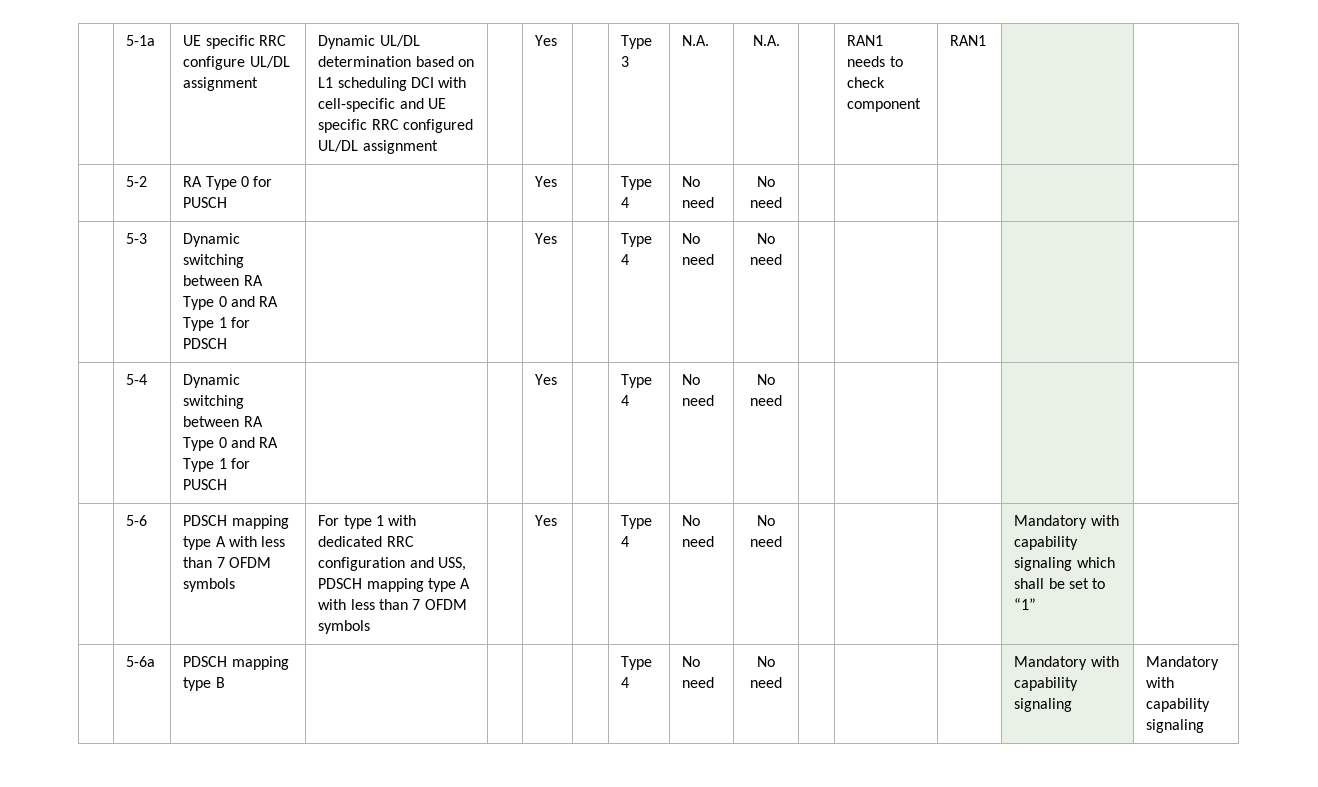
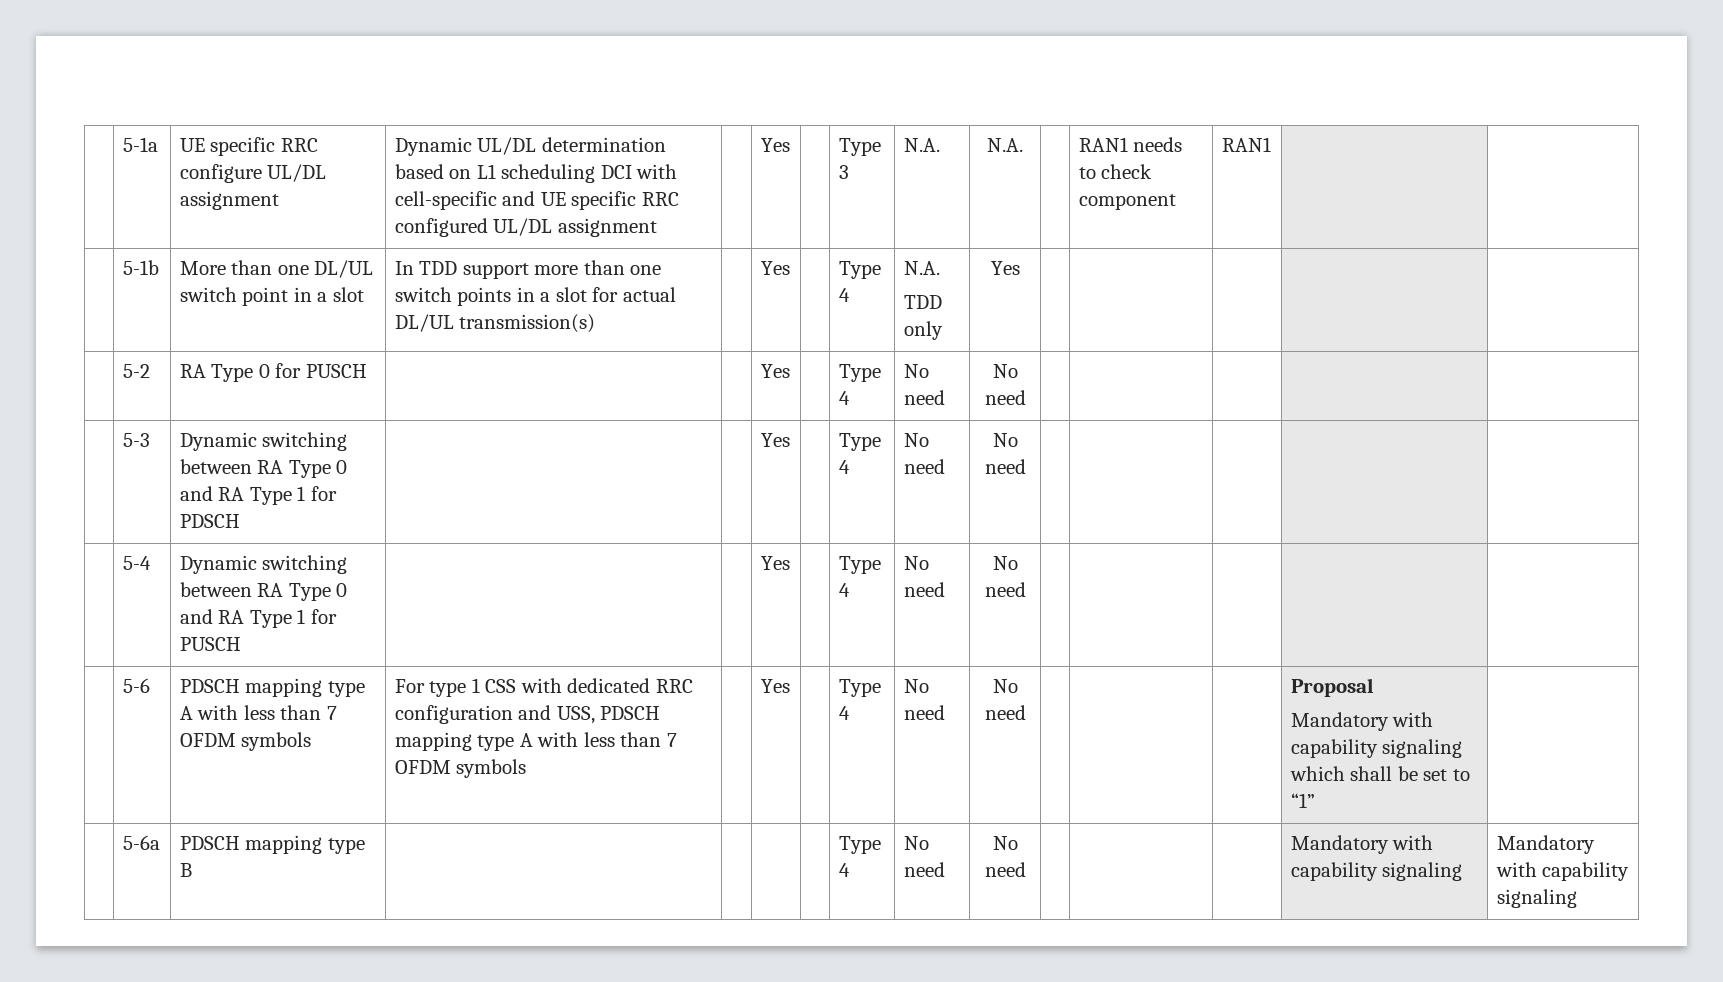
+ | 5-1b | More than one DL/UL switch point in a slot | In TDD support more than one switch points in a slot for actual DL/UL transmission(s) | | Yes | | Type 4 | N.A.
+ TDD only | Yes | | | | |
- For type 1 with dedicated RRC configuration and USS, PDSCH mapping type A with less than 7 OFDM symbols
+ For type 1 CSS with dedicated RRC configuration and USS, PDSCH mapping type A with less than 7 OFDM symbols
+ Proposal

